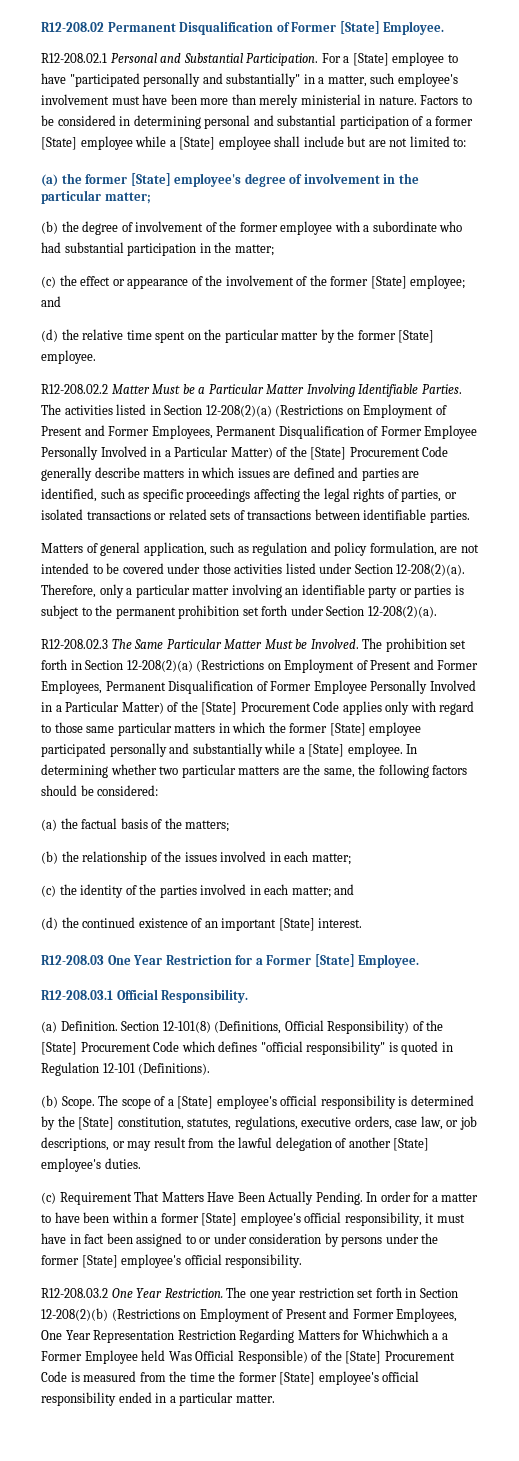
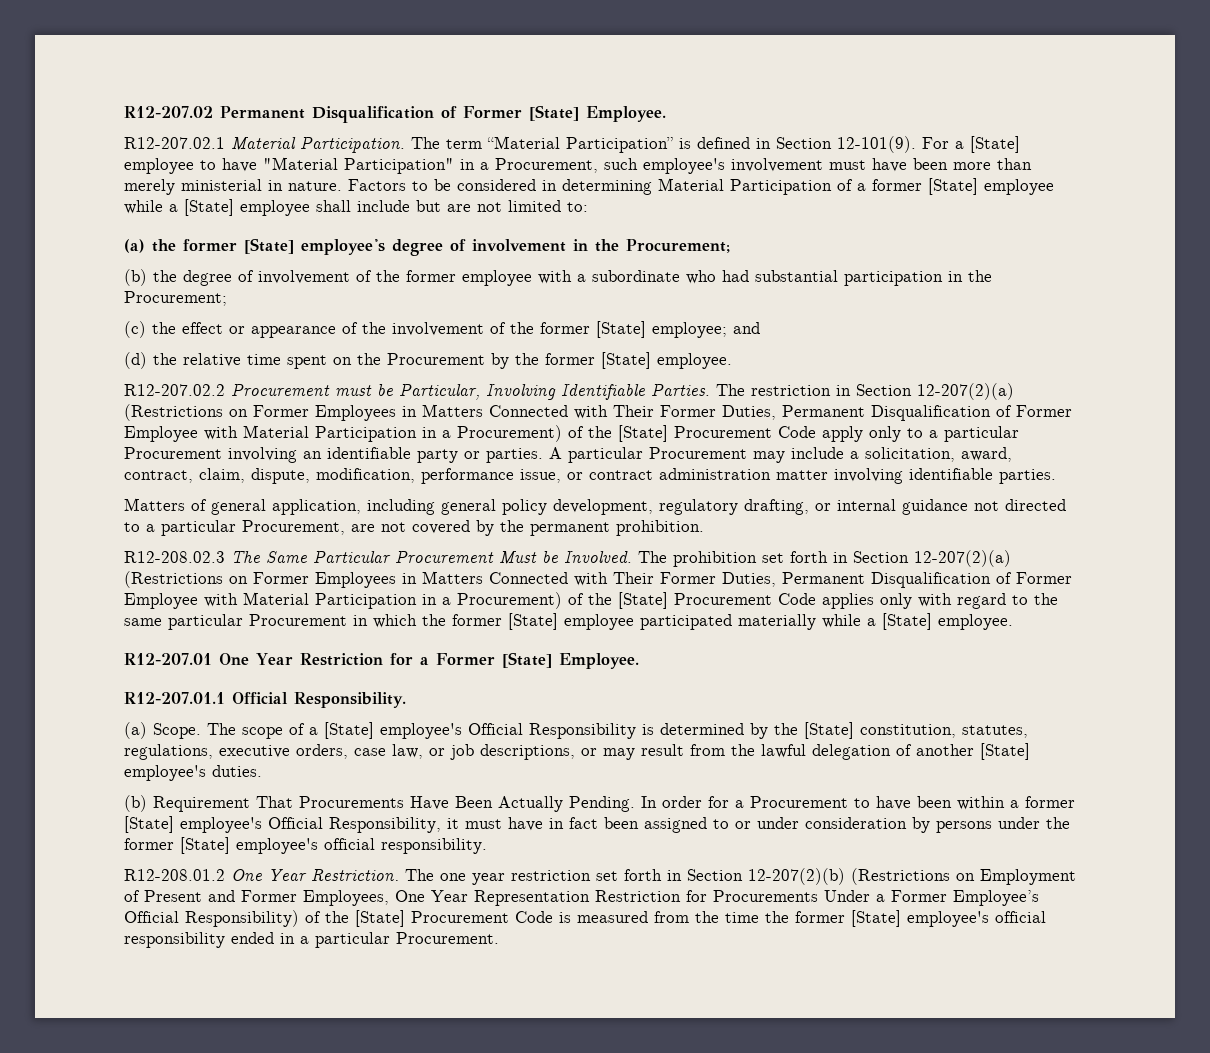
- R12-208.02 Permanent Disqualification of Former [State] Employee.
+ R12-207.02 Permanent Disqualification of Former [State] Employee.
- R12-208.02.1 Personal and Substantial Participation.
+ R12-207.02.1 Material Participation. The term “Material Participation” is defined in Section 12-101(9).
- For a [State] employee to have "participated personally and substantially" in a matter, such employee's involvement must have been more than merely ministerial in nature.
+ For a [State] employee to have "Material Participation" in a Procurement, such employee's involvement must have been more than merely ministerial in nature.
- Factors to be considered in determining personal and substantial participation of a former [State] employee while a [State] employee shall include but are not limited to:
+ Factors to be considered in determining Material Participation of a former [State] employee while a [State] employee shall include but are not limited to:
- (a) the former [State] employee's degree of involvement in the particular matter;
+ (a) the former [State] employee's degree of involvement in the Procurement;
- (b) the degree of involvement of the former employee with a subordinate who had substantial participation in the matter;
+ (b) the degree of involvement of the former employee with a subordinate who had substantial participation in the Procurement;
- (d) the relative time spent on the particular matter by the former [State] employee.
+ (d) the relative time spent on the Procurement by the former [State] employee.
- R12-208.02.2 Matter Must be a Particular Matter Involving Identifiable Parties.
+ R12-207.02.2 Procurement must be Particular, Involving Identifiable Parties.
- The activities listed in Section 12-208(2)(a) (Restrictions on Employment of Present and Former Employees, Permanent Disqualification of Former Employee Personally Involved in a Particular Matter) of the [State] Procurement Code generally describe matters in which issues are defined and parties are identified, such as specific proceedings affecting the legal rights of parties, or isolated transactions or related sets of transactions between identifiable parties.
+ The restriction in Section 12-207(2)(a) (Restrictions on Former Employees in Matters Connected with Their Former Duties, Permanent Disqualification of Former Employee with Material Participation in a Procurement) of the [State] Procurement Code apply only to a particular Procurement involving an identifiable party or parties. A particular Procurement may include a solicitation, award, contract, claim, dispute, modification, performance issue, or contract administration matter involving identifiable parties.
- Matters of general application, such as regulation and policy formulation, are not intended to be covered under those activities listed under Section 12-208(2)(a). Therefore, only a particular matter involving an identifiable party or parties is subject to the permanent prohibition set forth under Section 12-208(2)(a).
+ Matters of general application, including general policy development, regulatory drafting, or internal guidance not directed to a particular Procurement, are not covered by the permanent prohibition.
- R12-208.02.3 The Same Particular Matter Must be Involved.
+ R12-208.02.3 The Same Particular Procurement Must be Involved.
- The prohibition set forth in Section 12-208(2)(a) (Restrictions on Employment of Present and Former Employees, Permanent Disqualification of Former Employee Personally Involved in a Particular Matter) of the [State] Procurement Code applies only with regard to those same particular matters in which the former [State] employee participated personally and substantially while a [State] employee. In determining whether two particular matters are the same, the following factors should be considered:
- (a) the factual basis of the matters;
- (b) the relationship of the issues involved in each matter;
- (c) the identity of the parties involved in each matter; and
- (d) the continued existence of an important [State] interest.
- R12-208.03 One Year Restriction for a Former [State] Employee.
+ The prohibition set forth in Section 12-207(2)(a) (Restrictions on Former Employees in Matters Connected with Their Former Duties, Permanent Disqualification of Former Employee with Material Participation in a Procurement) of the [State] Procurement Code applies only with regard to the same particular Procurement in which the former [State] employee participated materially while a [State] employee.
+ R12-207.01 One Year Restriction for a Former [State] Employee.
- R12-208.03.1 Official Responsibility.
+ R12-207.01.1 Official Responsibility.
- (a) Definition. Section 12-101(8) (Definitions, Official Responsibility) of the [State] Procurement Code which defines "official responsibility" is quoted in Regulation 12-101 (Definitions).
- (b) Scope.
+ (a) Scope.
- The scope of a [State] employee's official responsibility is determined by the [State] constitution, statutes, regulations, executive orders, case law, or job descriptions, or may result from the lawful delegation of another [State] employee's duties.
+ The scope of a [State] employee's Official Responsibility is determined by the [State] constitution, statutes, regulations, executive orders, case law, or job descriptions, or may result from the lawful delegation of another [State] employee's duties.
- (c) Requirement That Matters Have Been Actually Pending.
+ (b) Requirement That Procurements Have Been Actually Pending.
- In order for a matter to have been within a former [State] employee's official responsibility, it must have in fact been assigned to or under consideration by persons under the former [State] employee's official responsibility.
+ In order for a Procurement to have been within a former [State] employee's Official Responsibility, it must have in fact been assigned to or under consideration by persons under the former [State] employee's official responsibility.
- R12-208.03.2 One Year Restriction.
+ R12-208.01.2 One Year Restriction.
- The one year restriction set forth in Section 12-208(2)(b) (Restrictions on Employment of Present and Former Employees, One Year Representation Restriction Regarding Matters for Whichwhich a a Former Employee held Was Official Responsible) of the [State] Procurement Code is measured from the time the former [State] employee's official responsibility ended in a particular matter.
+ The one year restriction set forth in Section 12-207(2)(b) (Restrictions on Employment of Present and Former Employees, One Year Representation Restriction for Procurements Under a Former Employee’s Official Responsibility) of the [State] Procurement Code is measured from the time the former [State] employee's official responsibility ended in a particular Procurement.

